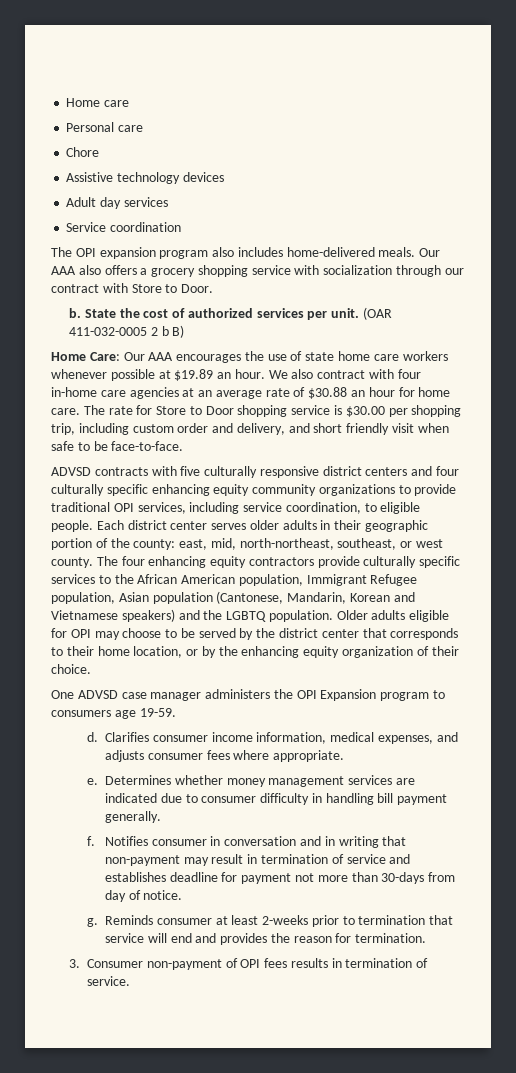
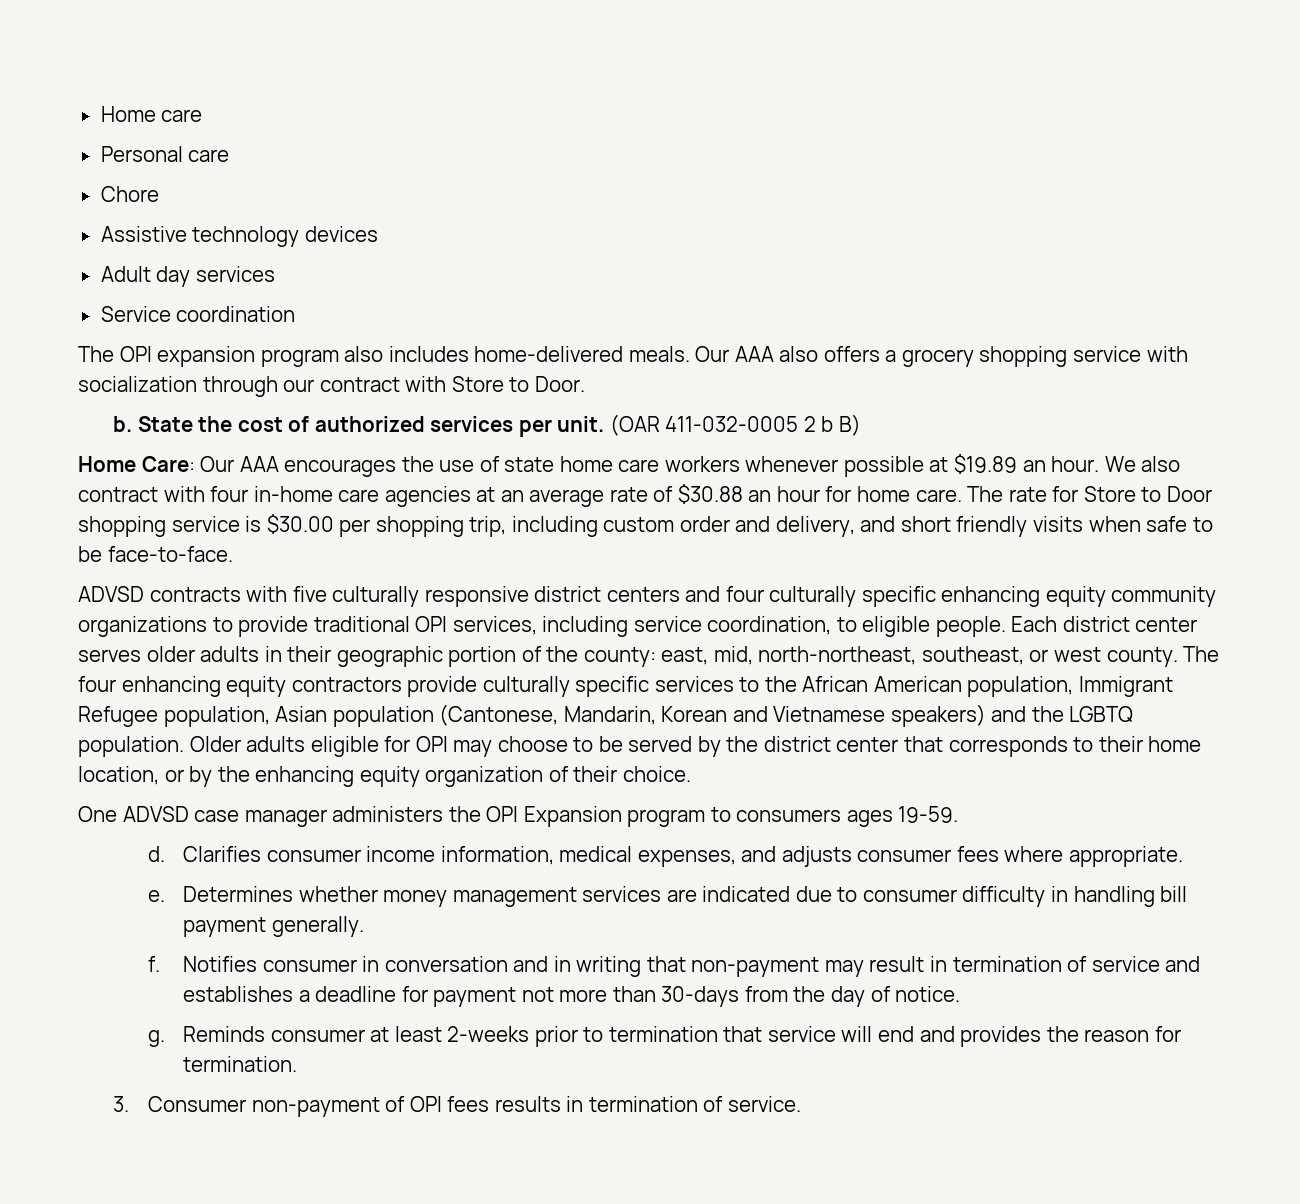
- The rate for Store to Door shopping service is $30.00 per shopping trip, including custom order and delivery, and short friendly visit when safe to be face-to-face.
+ The rate for Store to Door shopping service is $30.00 per shopping trip, including custom order and delivery, and short friendly visits when safe to be face-to-face.
- One ADVSD case manager administers the OPI Expansion program to consumers age 19-59.
+ One ADVSD case manager administers the OPI Expansion program to consumers ages 19-59.
- Notifies consumer in conversation and in writing that non-payment may result in termination of service and establishes deadline for payment not more than 30-days from day of notice.
+ Notifies consumer in conversation and in writing that non-payment may result in termination of service and establishes a deadline for payment not more than 30-days from the day of notice.

